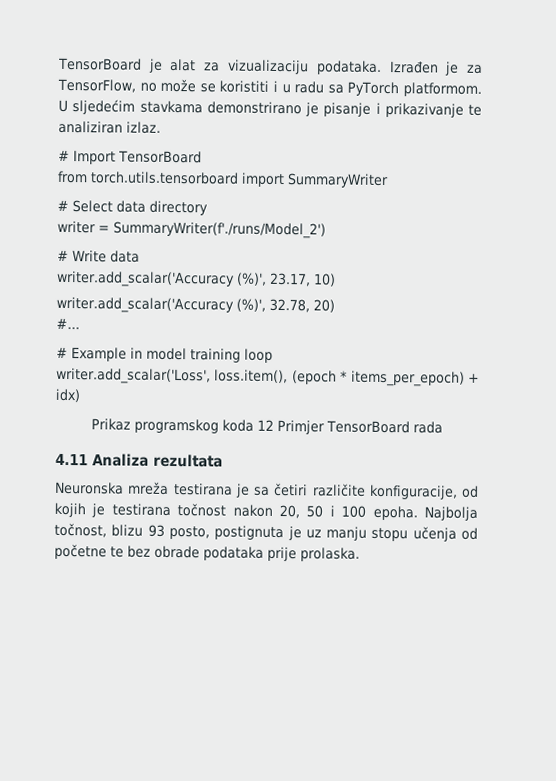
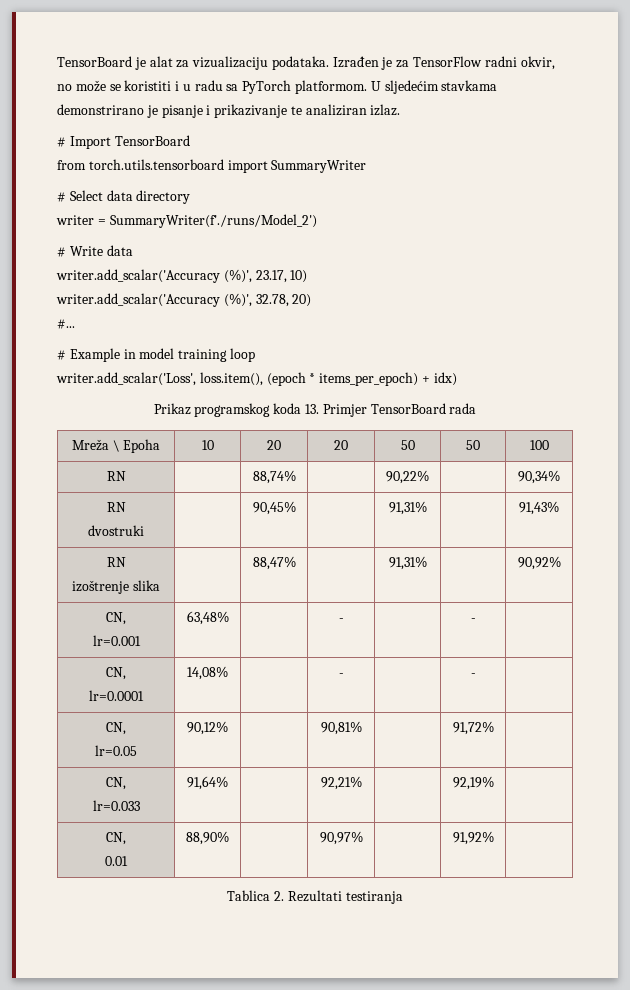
- Izrađen je za TensorFlow, no može se koristiti i u radu sa PyTorch platformom.
+ Izrađen je za TensorFlow radni okvir, no može se koristiti i u radu sa PyTorch platformom.
- Prikaz programskog koda 12 Primjer TensorBoard rada
+ Prikaz programskog koda 13. Primjer TensorBoard rada
- 4.11 Analiza rezultata
- Neuronska mreža testirana je sa četiri različite konfiguracije, od kojih je testirana točnost nakon 20, 50 i 100 epoha. Najbolja točnost, blizu 93 posto, postignuta je uz manju stopu učenja od početne te bez obrade podataka prije prolaska.
+ Mreža \ Epoha | 10 | 20 | 20 | 50 | 50 | 100
+ RN | | 88,74% | | 90,22% | | 90,34%
+ RN
+ dvostruki | | 90,45% | | 91,31% | | 91,43%
+ RN
+ izoštrenje slika | | 88,47% | | 91,31% | | 90,92%
+ CN,
+ lr=0.001 | 63,48% | | - | | - |
+ CN,
+ lr=0.0001 | 14,08% | | - | | - |
+ CN,
+ lr=0.05 | 90,12% | | 90,81% | | 91,72% |
+ CN,
+ lr=0.033 | 91,64% | | 92,21% | | 92,19% |
+ CN,
+ 0.01 | 88,90% | | 90,97% | | 91,92% |
+ Tablica 2. Rezultati testiranja

